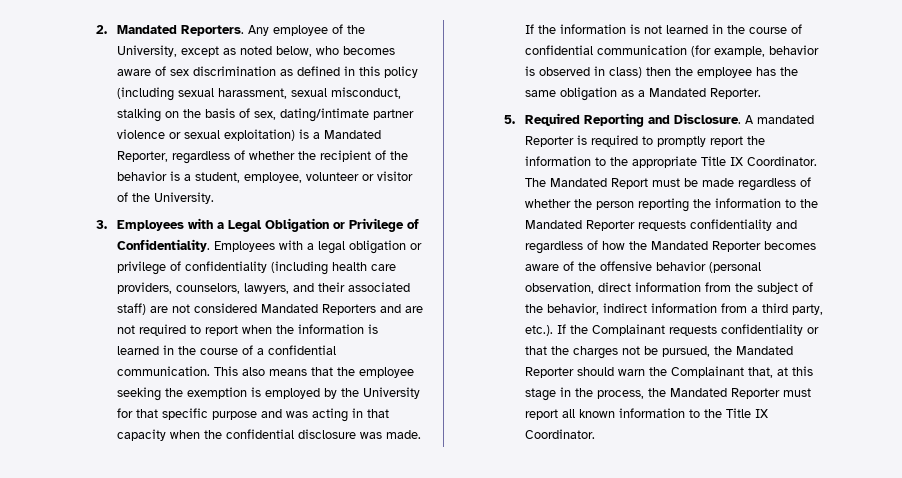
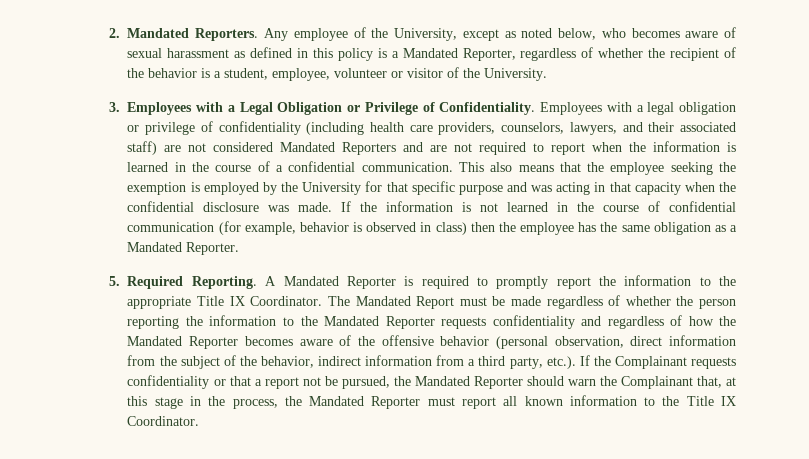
- Any employee of the University, except as noted below, who becomes aware of sex discrimination as defined in this policy (including sexual harassment, sexual misconduct, stalking on the basis of sex, dating/intimate partner violence or sexual exploitation) is a Mandated Reporter, regardless of whether the recipient of the behavior is a student, employee, volunteer or visitor of the University.
+ Any employee of the University, except as noted below, who becomes aware of sexual harassment as defined in this policy is a Mandated Reporter, regardless of whether the recipient of the behavior is a student, employee, volunteer or visitor of the University.
- 5. Required Reporting and Disclosure. A mandated Reporter is required to promptly report the information to the appropriate Title IX Coordinator.
+ 5. Required Reporting. A Mandated Reporter is required to promptly report the information to the appropriate Title IX Coordinator.
- The Mandated Report must be made regardless of whether the person reporting the information to the Mandated Reporter requests confidentiality and regardless of how the Mandated Reporter becomes aware of the offensive behavior (personal observation, direct information from the subject of the behavior, indirect information from a third party, etc.). If the Complainant requests confidentiality or that the charges not be pursued, the Mandated Reporter should warn the Complainant that, at this stage in the process, the Mandated Reporter must report all known information to the Title IX Coordinator.
+ The Mandated Report must be made regardless of whether the person reporting the information to the Mandated Reporter requests confidentiality and regardless of how the Mandated Reporter becomes aware of the offensive behavior (personal observation, direct information from the subject of the behavior, indirect information from a third party, etc.). If the Complainant requests confidentiality or that a report not be pursued, the Mandated Reporter should warn the Complainant that, at this stage in the process, the Mandated Reporter must report all known information to the Title IX Coordinator.

